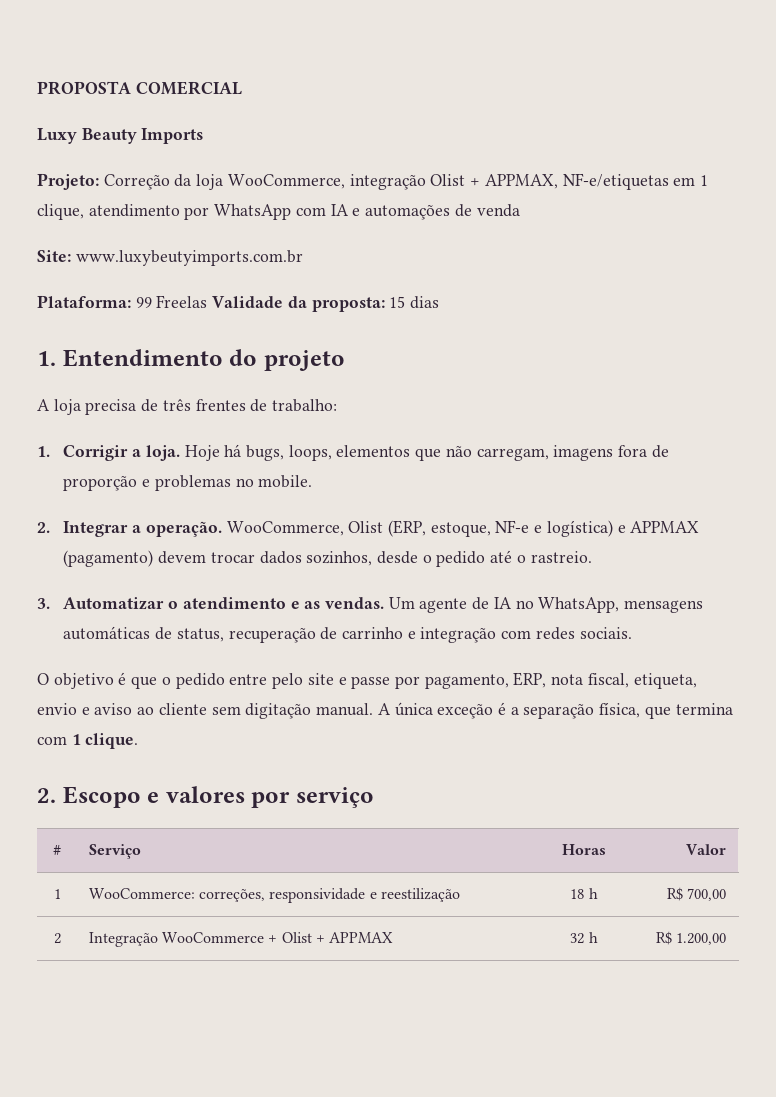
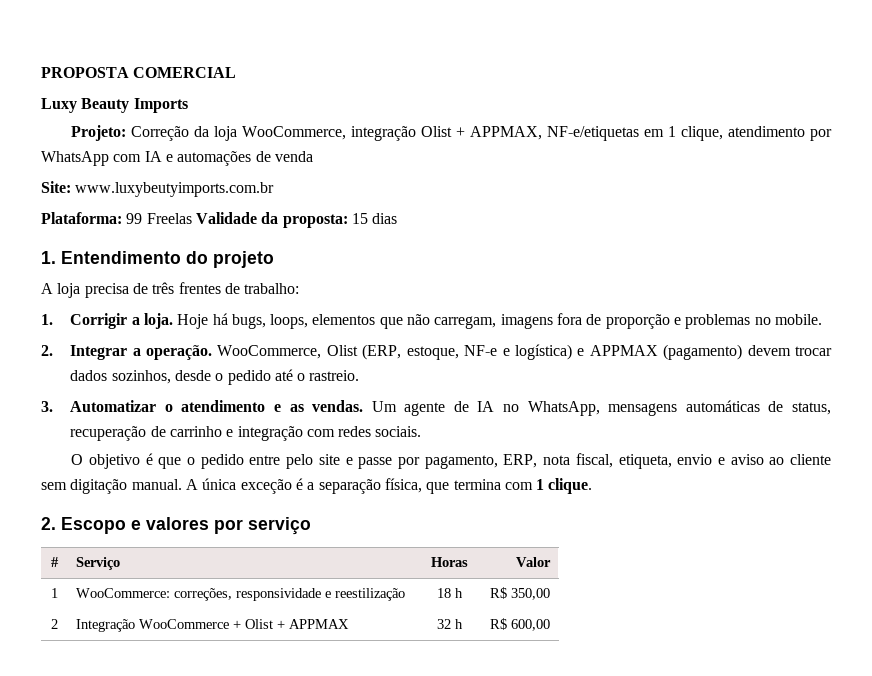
- 1 | WooCommerce: correções, responsividade e reestilização | 18 h | R$ 700,00
+ 1 | WooCommerce: correções, responsividade e reestilização | 18 h | R$ 350,00
- 2 | Integração WooCommerce + Olist + APPMAX | 32 h | R$ 1.200,00
+ 2 | Integração WooCommerce + Olist + APPMAX | 32 h | R$ 600,00

